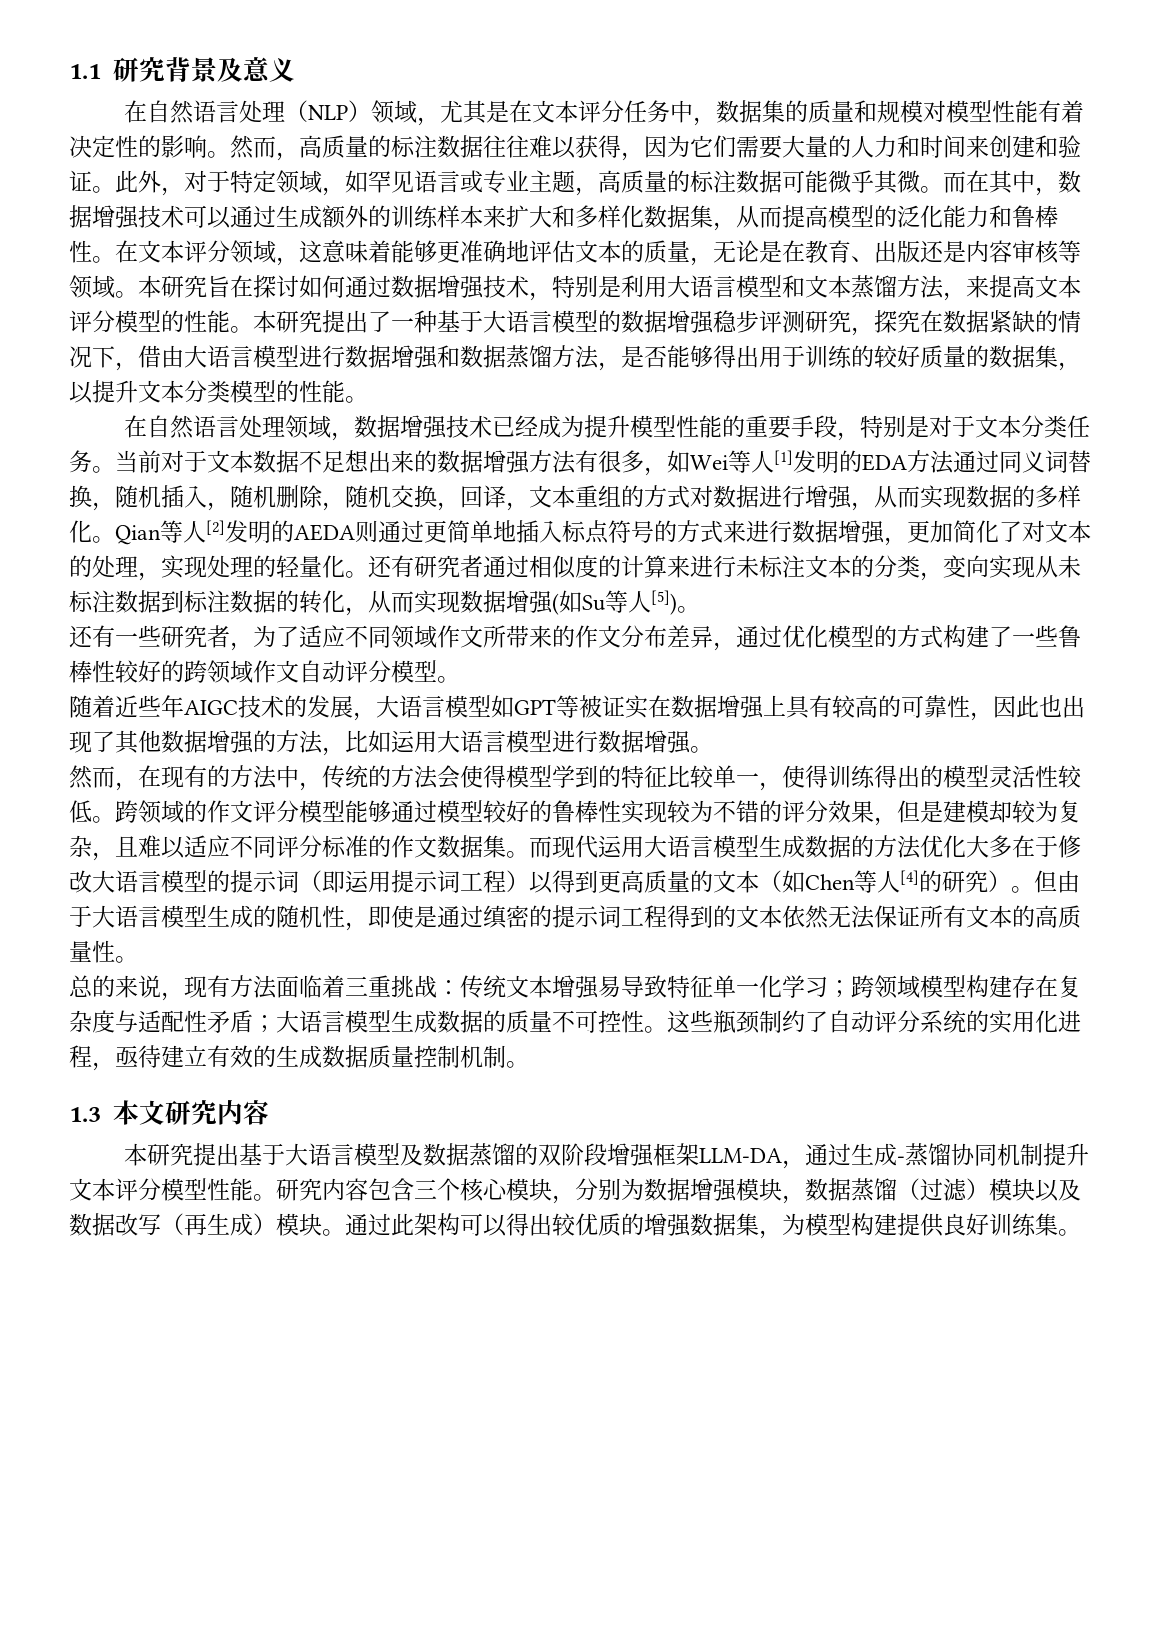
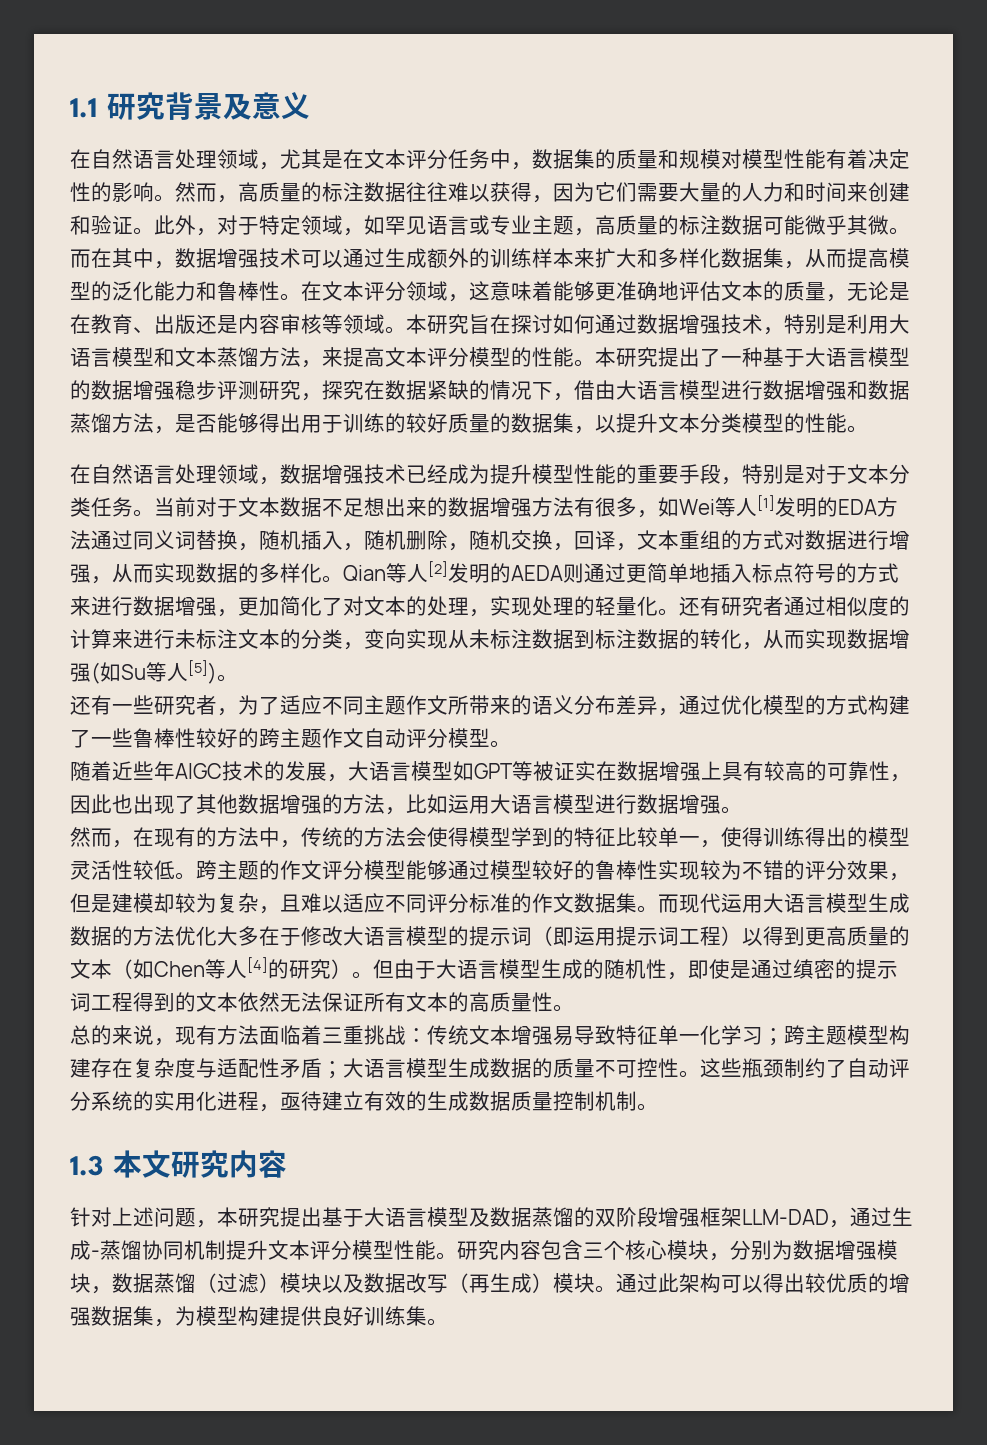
- 在自然语言处理（NLP）领域，尤其是在文本评分任务中，数据集的质量和规模对模型性能有着决定性的影响。
+ 在自然语言处理领域，尤其是在文本评分任务中，数据集的质量和规模对模型性能有着决定性的影响。
- 还有一些研究者，为了适应不同领域作文所带来的作文分布差异，通过优化模型的方式构建了一些鲁棒性较好的跨领域作文自动评分模型。
+ 还有一些研究者，为了适应不同主题作文所带来的语义分布差异，通过优化模型的方式构建了一些鲁棒性较好的跨主题作文自动评分模型。
- 跨领域的作文评分模型能够通过模型较好的鲁棒性实现较为不错的评分效果，但是建模却较为复杂，且难以适应不同评分标准的作文数据集。
+ 跨主题的作文评分模型能够通过模型较好的鲁棒性实现较为不错的评分效果，但是建模却较为复杂，且难以适应不同评分标准的作文数据集。
- 总的来说，现有方法面临着三重挑战：传统文本增强易导致特征单一化学习；跨领域模型构建存在复杂度与适配性矛盾；大语言模型生成数据的质量不可控性。
+ 总的来说，现有方法面临着三重挑战：传统文本增强易导致特征单一化学习；跨主题模型构建存在复杂度与适配性矛盾；大语言模型生成数据的质量不可控性。
- 本研究提出基于大语言模型及数据蒸馏的双阶段增强框架LLM-DA，通过生成-蒸馏协同机制提升文本评分模型性能。
+ 针对上述问题，本研究提出基于大语言模型及数据蒸馏的双阶段增强框架LLM-DAD，通过生成-蒸馏协同机制提升文本评分模型性能。

